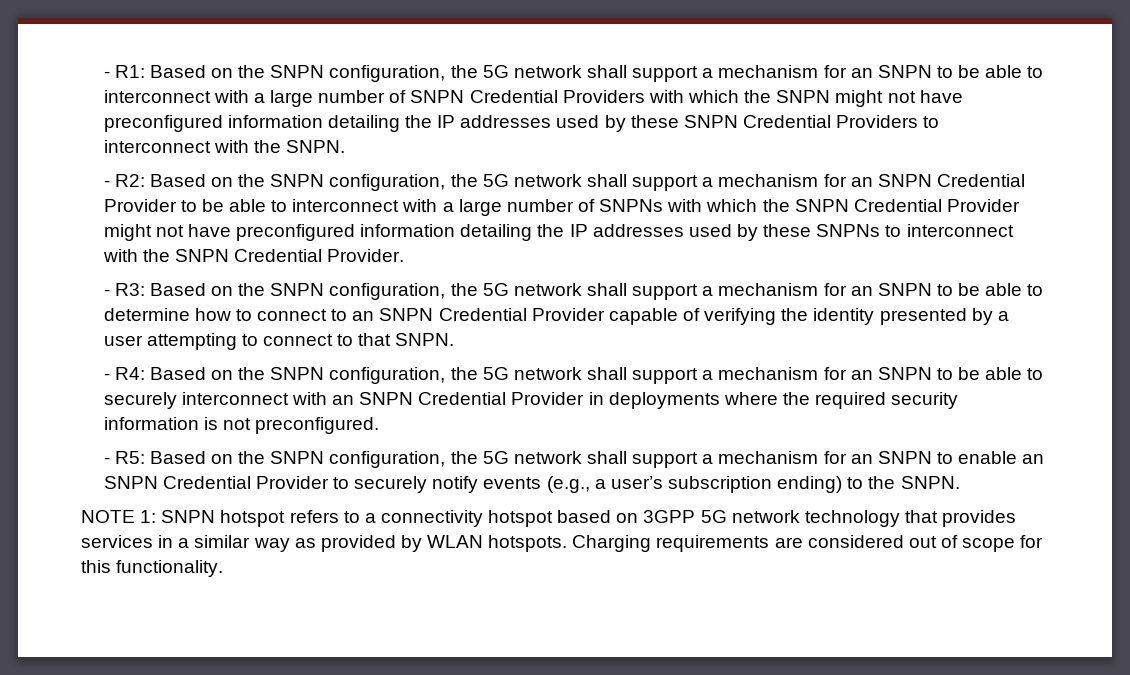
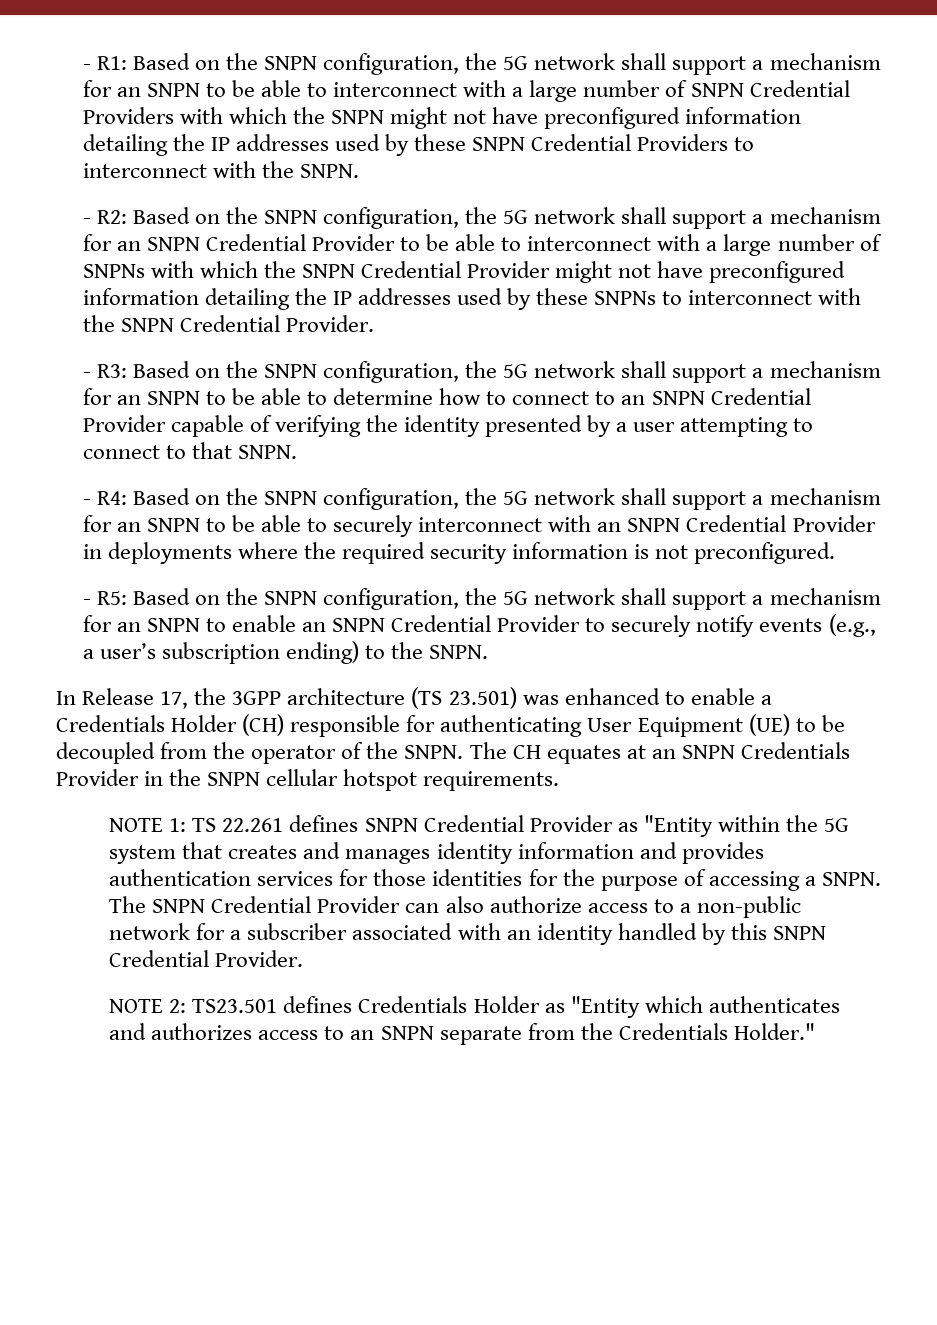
- NOTE 1: SNPN hotspot refers to a connectivity hotspot based on 3GPP 5G network technology that provides services in a similar way as provided by WLAN hotspots. Charging requirements are considered out of scope for this functionality.
+ In Release 17, the 3GPP architecture (TS 23.501) was enhanced to enable a Credentials Holder (CH) responsible for authenticating User Equipment (UE) to be decoupled from the operator of the SNPN. The CH equates at an SNPN Credentials Provider in the SNPN cellular hotspot requirements.
+ NOTE 1: TS 22.261 defines SNPN Credential Provider as "Entity within the 5G system that creates and manages identity information and provides authentication services for those identities for the purpose of accessing a SNPN. The SNPN Credential Provider can also authorize access to a non-public network for a subscriber associated with an identity handled by this SNPN Credential Provider.
+ NOTE 2: TS23.501 defines Credentials Holder as "Entity which authenticates and authorizes access to an SNPN separate from the Credentials Holder."

